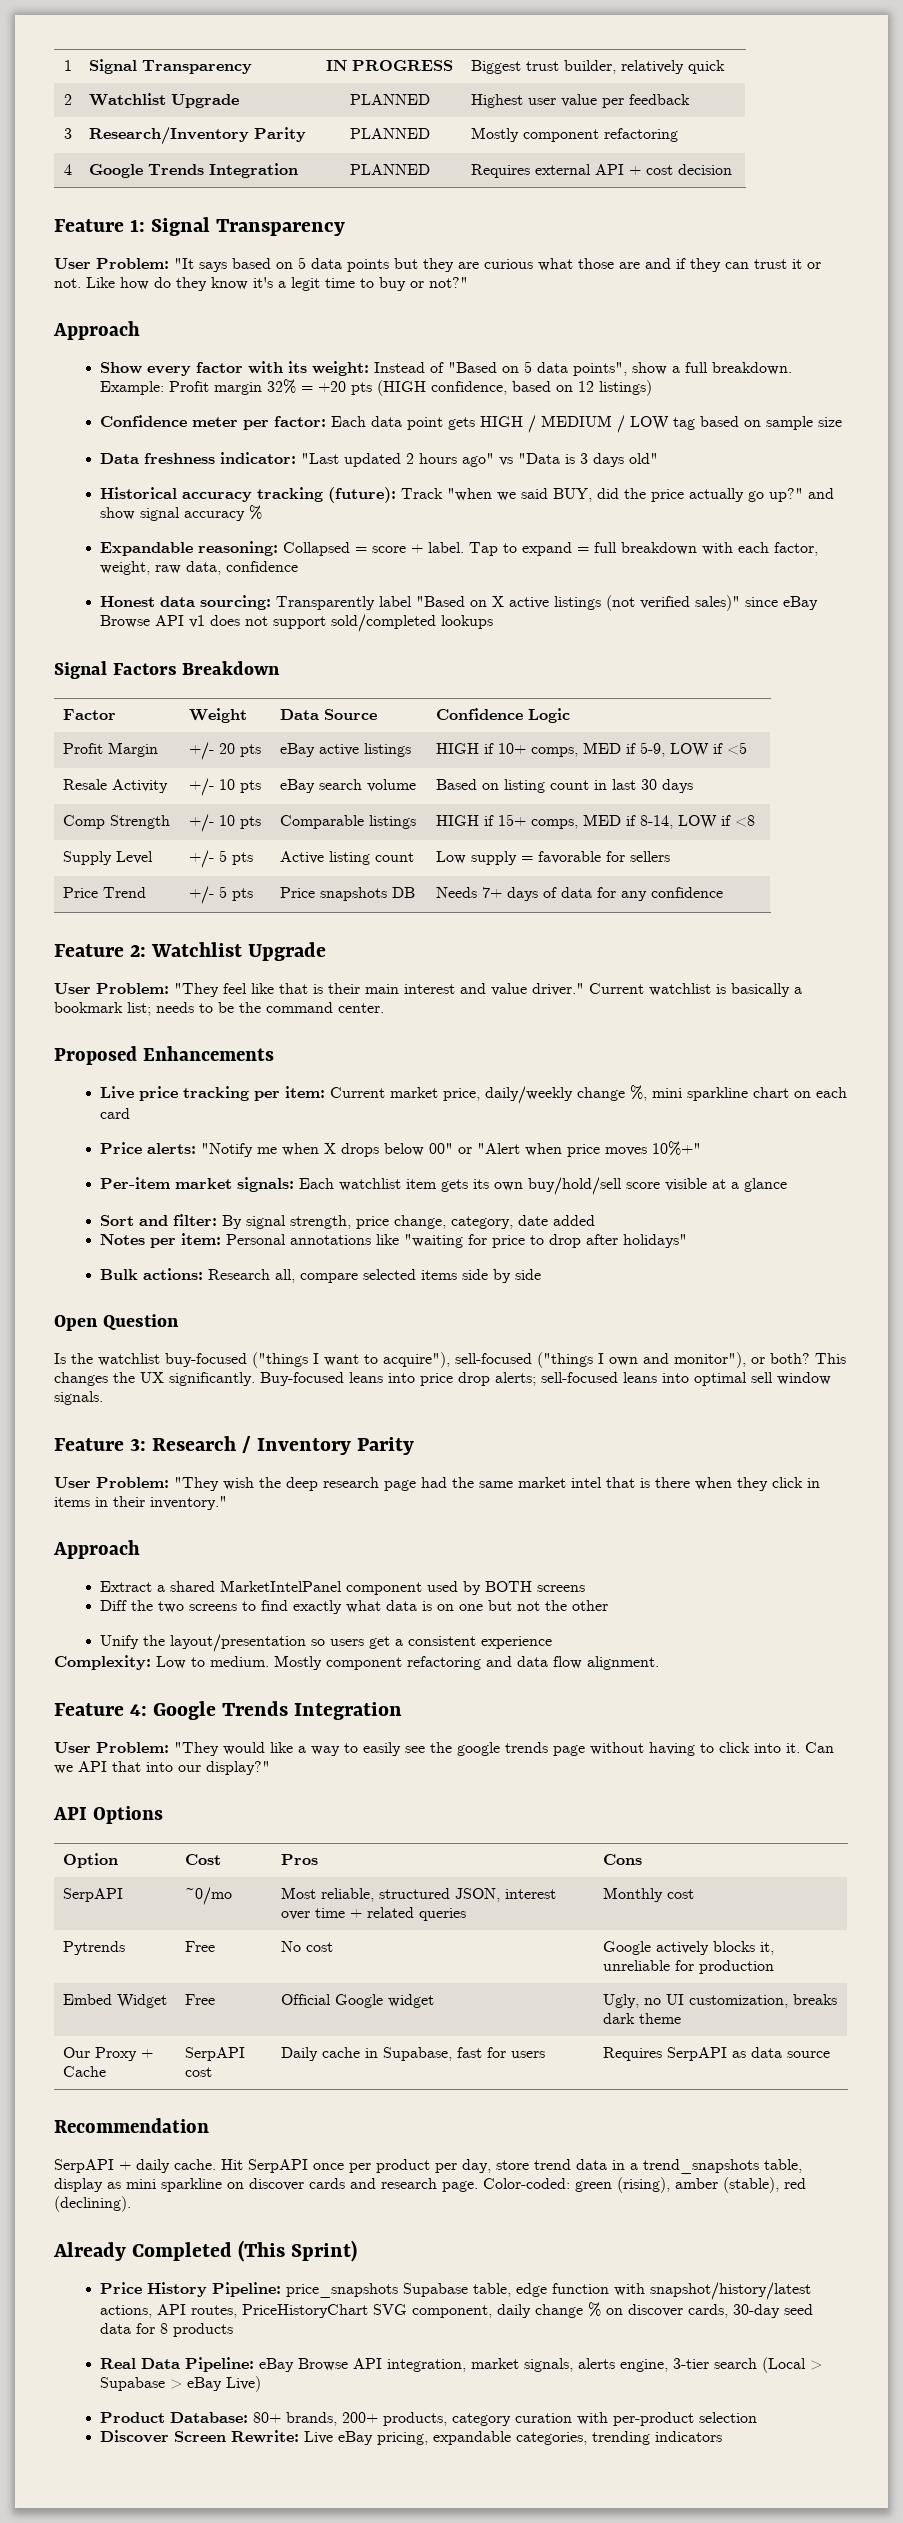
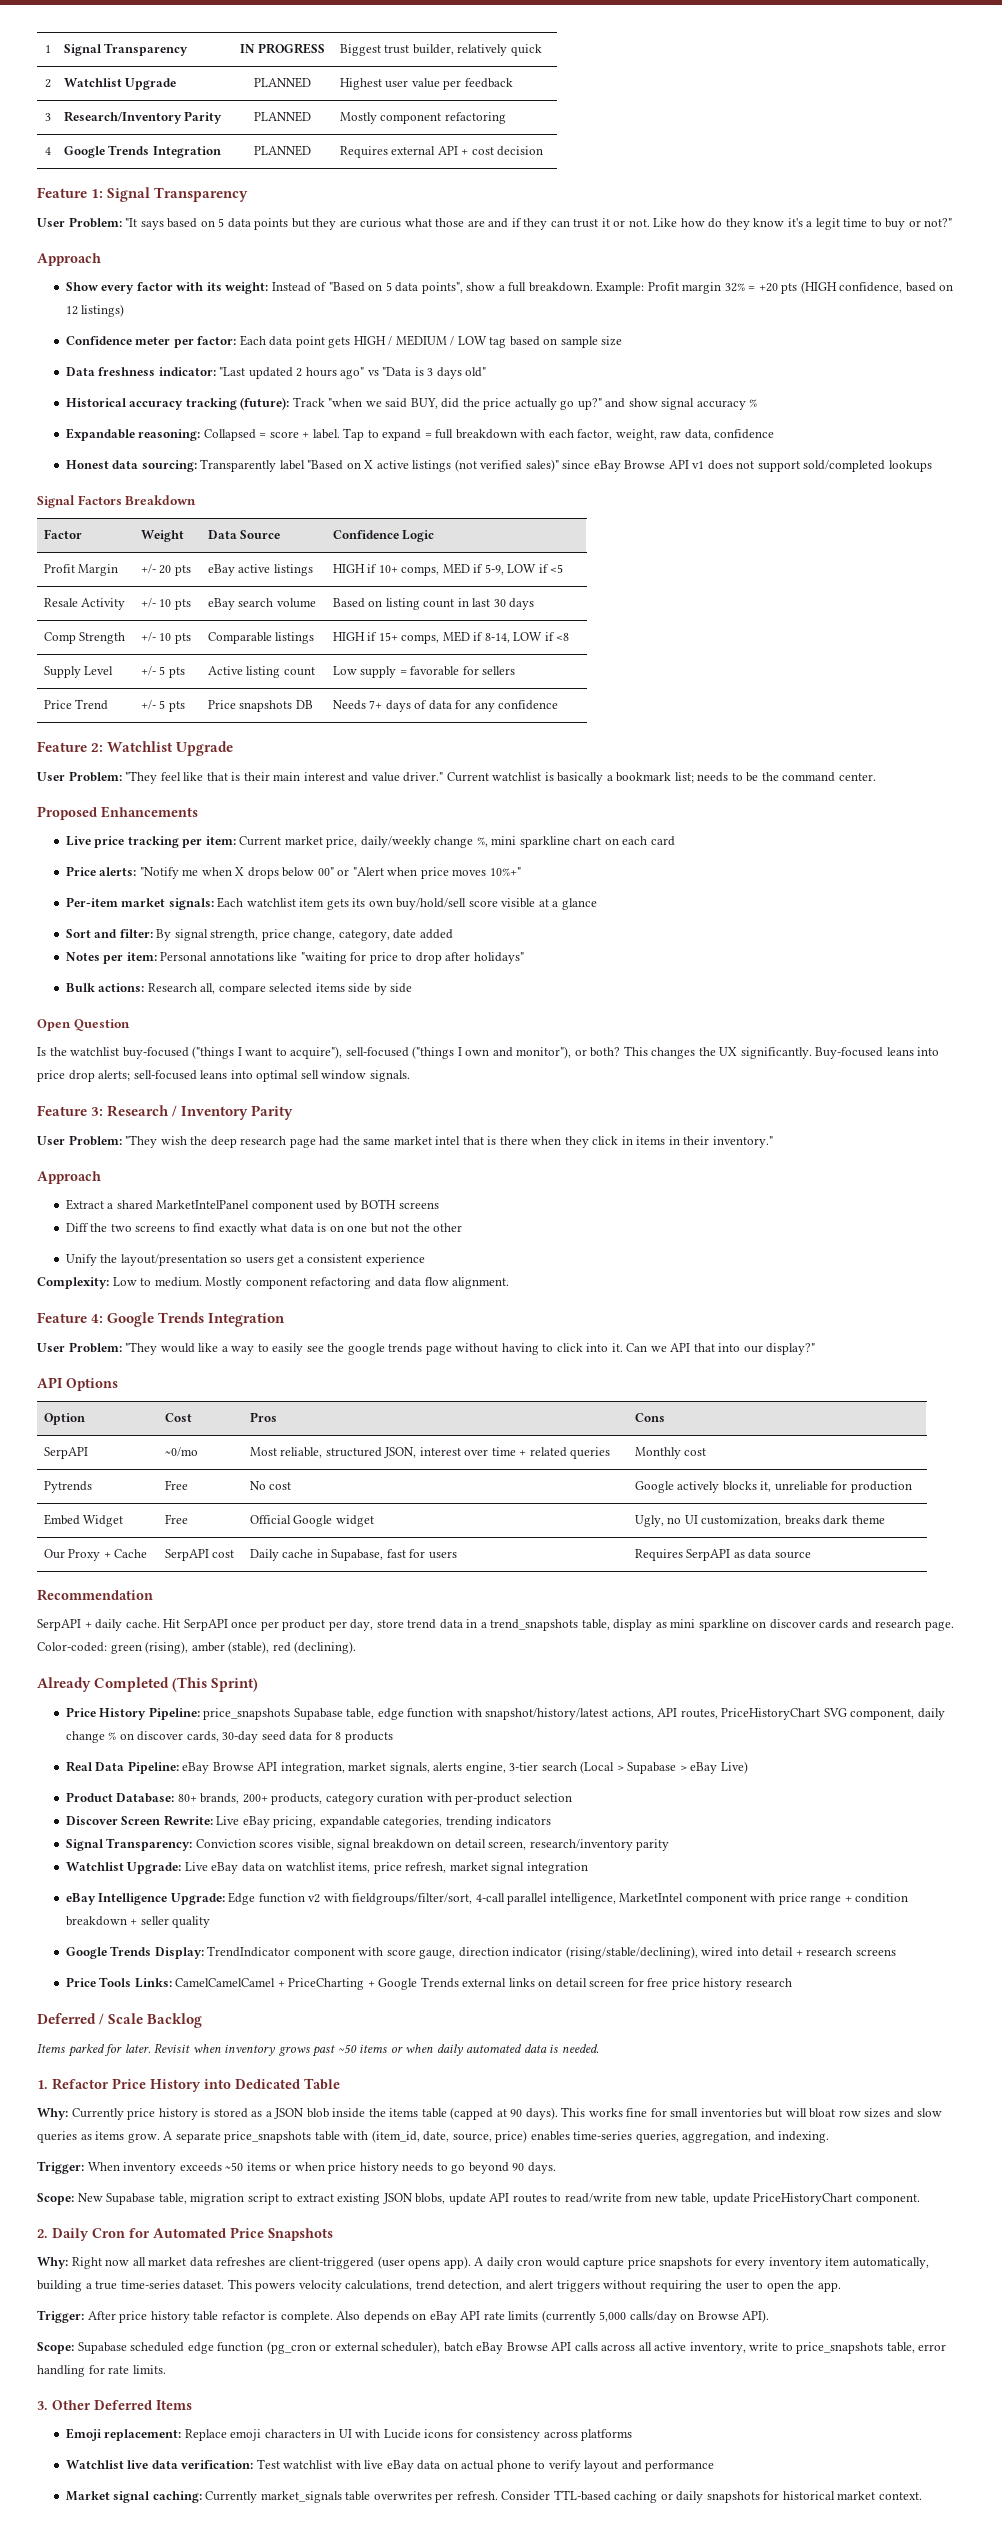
+ Signal Transparency: Conviction scores visible, signal breakdown on detail screen, research/inventory parity
+ Watchlist Upgrade: Live eBay data on watchlist items, price refresh, market signal integration
+ eBay Intelligence Upgrade: Edge function v2 with fieldgroups/filter/sort, 4-call parallel intelligence, MarketIntel component with price range + condition breakdown + seller quality
+ Google Trends Display: TrendIndicator component with score gauge, direction indicator (rising/stable/declining), wired into detail + research screens
+ Price Tools Links: CamelCamelCamel + PriceCharting + Google Trends external links on detail screen for free price history research
+ Deferred / Scale Backlog
+ Items parked for later. Revisit when inventory grows past ~50 items or when daily automated data is needed.
+ 1. Refactor Price History into Dedicated Table
+ Why: Currently price history is stored as a JSON blob inside the items table (capped at 90 days). This works fine for small inventories but will bloat row sizes and slow queries as items grow. A separate price_snapshots table with (item_id, date, source, price) enables time-series queries, aggregation, and indexing.
+ Trigger: When inventory exceeds ~50 items or when price history needs to go beyond 90 days.
+ Scope: New Supabase table, migration script to extract existing JSON blobs, update API routes to read/write from new table, update PriceHistoryChart component.
+ 2. Daily Cron for Automated Price Snapshots
+ Why: Right now all market data refreshes are client-triggered (user opens app). A daily cron would capture price snapshots for every inventory item automatically, building a true time-series dataset. This powers velocity calculations, trend detection, and alert triggers without requiring the user to open the app.
+ Trigger: After price history table refactor is complete. Also depends on eBay API rate limits (currently 5,000 calls/day on Browse API).
+ Scope: Supabase scheduled edge function (pg_cron or external scheduler), batch eBay Browse API calls across all active inventory, write to price_snapshots table, error handling for rate limits.
+ 3. Other Deferred Items
+ Emoji replacement: Replace emoji characters in UI with Lucide icons for consistency across platforms
+ Watchlist live data verification: Test watchlist with live eBay data on actual phone to verify layout and performance
+ Market signal caching: Currently market_signals table overwrites per refresh. Consider TTL-based caching or daily snapshots for historical market context.

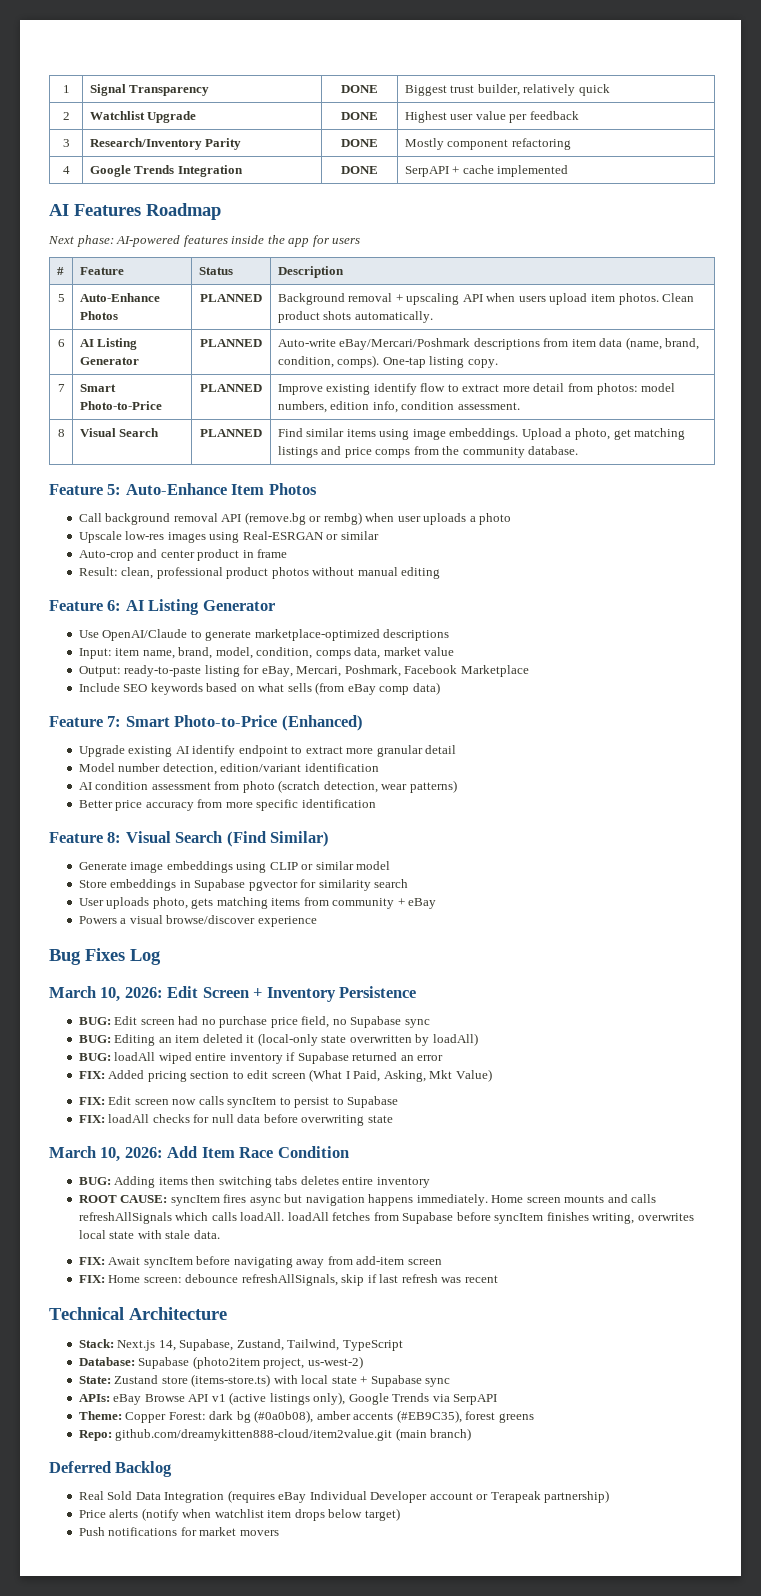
- 1 | Signal Transparency | IN PROGRESS | Biggest trust builder, relatively quick
+ 1 | Signal Transparency | DONE | Biggest trust builder, relatively quick
- 2 | Watchlist Upgrade | PLANNED | Highest user value per feedback
+ 2 | Watchlist Upgrade | DONE | Highest user value per feedback
- 3 | Research/Inventory Parity | PLANNED | Mostly component refactoring
+ 3 | Research/Inventory Parity | DONE | Mostly component refactoring
- 4 | Google Trends Integration | PLANNED | Requires external API + cost decision
- Feature 1: Signal Transparency
- User Problem: "It says based on 5 data points but they are curious what those are and if they can trust it or not. Like how do they know it's a legit time to buy or not?"
- Approach
- Show every factor with its weight: Instead of "Based on 5 data points", show a full breakdown. Example: Profit margin 32% = +20 pts (HIGH confidence, based on 12 listings)
- Confidence meter per factor: Each data point gets HIGH / MEDIUM / LOW tag based on sample size
- Data freshness indicator: "Last updated 2 hours ago" vs "Data is 3 days old"
- Historical accuracy tracking (future): Track "when we said BUY, did the price actually go up?" and show signal accuracy %
- Expandable reasoning: Collapsed = score + label. Tap to expand = full breakdown with each factor, weight, raw data, confidence
- Honest data sourcing: Transparently label "Based on X active listings (not verified sales)" since eBay Browse API v1 does not support sold/completed lookups
- Signal Factors Breakdown
- Factor | Weight | Data Source | Confidence Logic
- Profit Margin | +/- 20 pts | eBay active listings | HIGH if 10+ comps, MED if 5-9, LOW if <5
- Resale Activity | +/- 10 pts | eBay search volume | Based on listing count in last 30 days
- Comp Strength | +/- 10 pts | Comparable listings | HIGH if 15+ comps, MED if 8-14, LOW if <8
- Supply Level | +/- 5 pts | Active listing count | Low supply = favorable for sellers
- Price Trend | +/- 5 pts | Price snapshots DB | Needs 7+ days of data for any confidence
- Feature 2: Watchlist Upgrade
- User Problem: "They feel like that is their main interest and value driver." Current watchlist is basically a bookmark list; needs to be the command center.
- Proposed Enhancements
- Live price tracking per item: Current market price, daily/weekly change %, mini sparkline chart on each card
- Price alerts: "Notify me when X drops below 00" or "Alert when price moves 10%+"
- Per-item market signals: Each watchlist item gets its own buy/hold/sell score visible at a glance
- Sort and filter: By signal strength, price change, category, date added
- Notes per item: Personal annotations like "waiting for price to drop after holidays"
- Bulk actions: Research all, compare selected items side by side
- Open Question
- Is the watchlist buy-focused ("things I want to acquire"), sell-focused ("things I own and monitor"), or both? This changes the UX significantly. Buy-focused leans into price drop alerts; sell-focused leans into optimal sell window signals.
- Feature 3: Research / Inventory Parity
- User Problem: "They wish the deep research page had the same market intel that is there when they click in items in their inventory."
- Approach
- Extract a shared MarketIntelPanel component used by BOTH screens
- Diff the two screens to find exactly what data is on one but not the other
- Unify the layout/presentation so users get a consistent experience
- Complexity: Low to medium. Mostly component refactoring and data flow alignment.
- Feature 4: Google Trends Integration
- User Problem: "They would like a way to easily see the google trends page without having to click into it. Can we API that into our display?"
- API Options
- Option | Cost | Pros | Cons
- SerpAPI | ~0/mo | Most reliable, structured JSON, interest over time + related queries | Monthly cost
- Pytrends | Free | No cost | Google actively blocks it, unreliable for production
- Embed Widget | Free | Official Google widget | Ugly, no UI customization, breaks dark theme
- Our Proxy + Cache | SerpAPI cost | Daily cache in Supabase, fast for users | Requires SerpAPI as data source
- Recommendation
- SerpAPI + daily cache. Hit SerpAPI once per product per day, store trend data in a trend_snapshots table, display as mini sparkline on discover cards and research page. Color-coded: green (rising), amber (stable), red (declining).
- Already Completed (This Sprint)
- Price History Pipeline: price_snapshots Supabase table, edge function with snapshot/history/latest actions, API routes, PriceHistoryChart SVG component, daily change % on discover cards, 30-day seed data for 8 products
- Real Data Pipeline: eBay Browse API integration, market signals, alerts engine, 3-tier search (Local > Supabase > eBay Live)
- Product Database: 80+ brands, 200+ products, category curation with per-product selection
- Discover Screen Rewrite: Live eBay pricing, expandable categories, trending indicators
- Signal Transparency: Conviction scores visible, signal breakdown on detail screen, research/inventory parity
- Watchlist Upgrade: Live eBay data on watchlist items, price refresh, market signal integration
- eBay Intelligence Upgrade: Edge function v2 with fieldgroups/filter/sort, 4-call parallel intelligence, MarketIntel component with price range + condition breakdown + seller quality
- Google Trends Display: TrendIndicator component with score gauge, direction indicator (rising/stable/declining), wired into detail + research screens
- Price Tools Links: CamelCamelCamel + PriceCharting + Google Trends external links on detail screen for free price history research
- Deferred / Scale Backlog
- Items parked for later. Revisit when inventory grows past ~50 items or when daily automated data is needed.
- 1. Refactor Price History into Dedicated Table
- Why: Currently price history is stored as a JSON blob inside the items table (capped at 90 days). This works fine for small inventories but will bloat row sizes and slow queries as items grow. A separate price_snapshots table with (item_id, date, source, price) enables time-series queries, aggregation, and indexing.
- Trigger: When inventory exceeds ~50 items or when price history needs to go beyond 90 days.
- Scope: New Supabase table, migration script to extract existing JSON blobs, update API routes to read/write from new table, update PriceHistoryChart component.
- 2. Daily Cron for Automated Price Snapshots
- Why: Right now all market data refreshes are client-triggered (user opens app). A daily cron would capture price snapshots for every inventory item automatically, building a true time-series dataset. This powers velocity calculations, trend detection, and alert triggers without requiring the user to open the app.
- Trigger: After price history table refactor is complete. Also depends on eBay API rate limits (currently 5,000 calls/day on Browse API).
- Scope: Supabase scheduled edge function (pg_cron or external scheduler), batch eBay Browse API calls across all active inventory, write to price_snapshots table, error handling for rate limits.
- 3. Other Deferred Items
- Emoji replacement: Replace emoji characters in UI with Lucide icons for consistency across platforms
- Watchlist live data verification: Test watchlist with live eBay data on actual phone to verify layout and performance
- Market signal caching: Currently market_signals table overwrites per refresh. Consider TTL-based caching or daily snapshots for historical market context.
+ 4 | Google Trends Integration | DONE | SerpAPI + cache implemented
+ AI Features Roadmap
+ Next phase: AI-powered features inside the app for users
+ # | Feature | Status | Description
+ 5 | Auto-Enhance Photos | PLANNED | Background removal + upscaling API when users upload item photos. Clean product shots automatically.
+ 6 | AI Listing Generator | PLANNED | Auto-write eBay/Mercari/Poshmark descriptions from item data (name, brand, condition, comps). One-tap listing copy.
+ 7 | Smart Photo-to-Price | PLANNED | Improve existing identify flow to extract more detail from photos: model numbers, edition info, condition assessment.
+ 8 | Visual Search | PLANNED | Find similar items using image embeddings. Upload a photo, get matching listings and price comps from the community database.
+ Feature 5: Auto-Enhance Item Photos
+ Call background removal API (remove.bg or rembg) when user uploads a photo
+ Upscale low-res images using Real-ESRGAN or similar
+ Auto-crop and center product in frame
+ Result: clean, professional product photos without manual editing
+ Feature 6: AI Listing Generator
+ Use OpenAI/Claude to generate marketplace-optimized descriptions
+ Input: item name, brand, model, condition, comps data, market value
+ Output: ready-to-paste listing for eBay, Mercari, Poshmark, Facebook Marketplace
+ Include SEO keywords based on what sells (from eBay comp data)
+ Feature 7: Smart Photo-to-Price (Enhanced)
+ Upgrade existing AI identify endpoint to extract more granular detail
+ Model number detection, edition/variant identification
+ AI condition assessment from photo (scratch detection, wear patterns)
+ Better price accuracy from more specific identification
+ Feature 8: Visual Search (Find Similar)
+ Generate image embeddings using CLIP or similar model
+ Store embeddings in Supabase pgvector for similarity search
+ User uploads photo, gets matching items from community + eBay
+ Powers a visual browse/discover experience
+ Bug Fixes Log
+ March 10, 2026: Edit Screen + Inventory Persistence
+ BUG: Edit screen had no purchase price field, no Supabase sync
+ BUG: Editing an item deleted it (local-only state overwritten by loadAll)
+ BUG: loadAll wiped entire inventory if Supabase returned an error
+ FIX: Added pricing section to edit screen (What I Paid, Asking, Mkt Value)
+ FIX: Edit screen now calls syncItem to persist to Supabase
+ FIX: loadAll checks for null data before overwriting state
+ March 10, 2026: Add Item Race Condition
+ BUG: Adding items then switching tabs deletes entire inventory
+ ROOT CAUSE: syncItem fires async but navigation happens immediately. Home screen mounts and calls refreshAllSignals which calls loadAll. loadAll fetches from Supabase before syncItem finishes writing, overwrites local state with stale data.
+ FIX: Await syncItem before navigating away from add-item screen
+ FIX: Home screen: debounce refreshAllSignals, skip if last refresh was recent
+ Technical Architecture
+ Stack: Next.js 14, Supabase, Zustand, Tailwind, TypeScript
+ Database: Supabase (photo2item project, us-west-2)
+ State: Zustand store (items-store.ts) with local state + Supabase sync
+ APIs: eBay Browse API v1 (active listings only), Google Trends via SerpAPI
+ Theme: Copper Forest: dark bg (#0a0b08), amber accents (#EB9C35), forest greens
+ Repo: github.com/dreamykitten888-cloud/item2value.git (main branch)
+ Deferred Backlog
+ Real Sold Data Integration (requires eBay Individual Developer account or Terapeak partnership)
+ Price alerts (notify when watchlist item drops below target)
+ Push notifications for market movers

